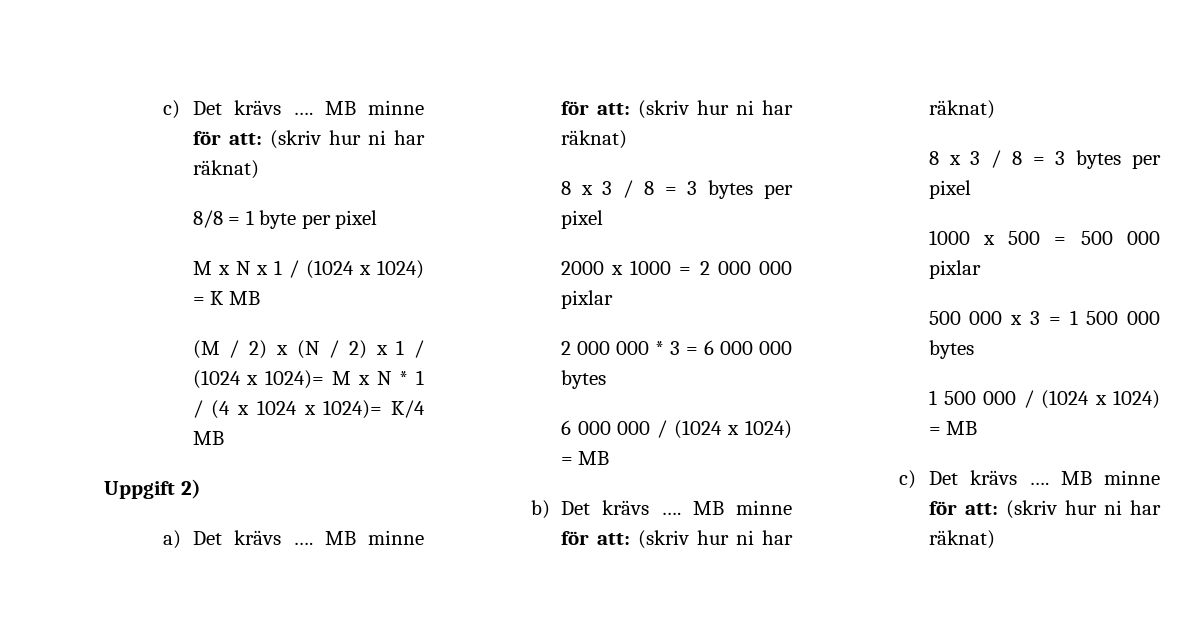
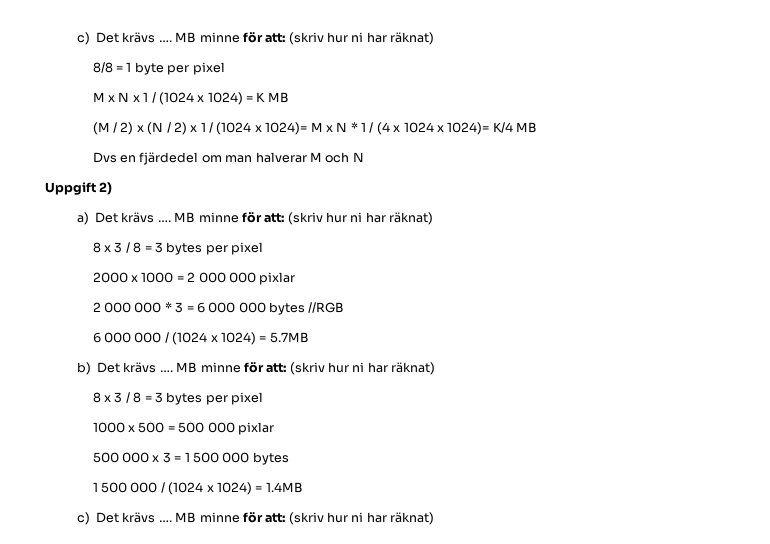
+ Dvs en fjärdedel om man halverar M och N
- 2 000 000 * 3 = 6 000 000 bytes
+ 2 000 000 * 3 = 6 000 000 bytes //RGB
- 6 000 000 / (1024 x 1024) = MB
+ 6 000 000 / (1024 x 1024) = 5.7MB
- 1 500 000 / (1024 x 1024) = MB
+ 1 500 000 / (1024 x 1024) = 1.4MB

